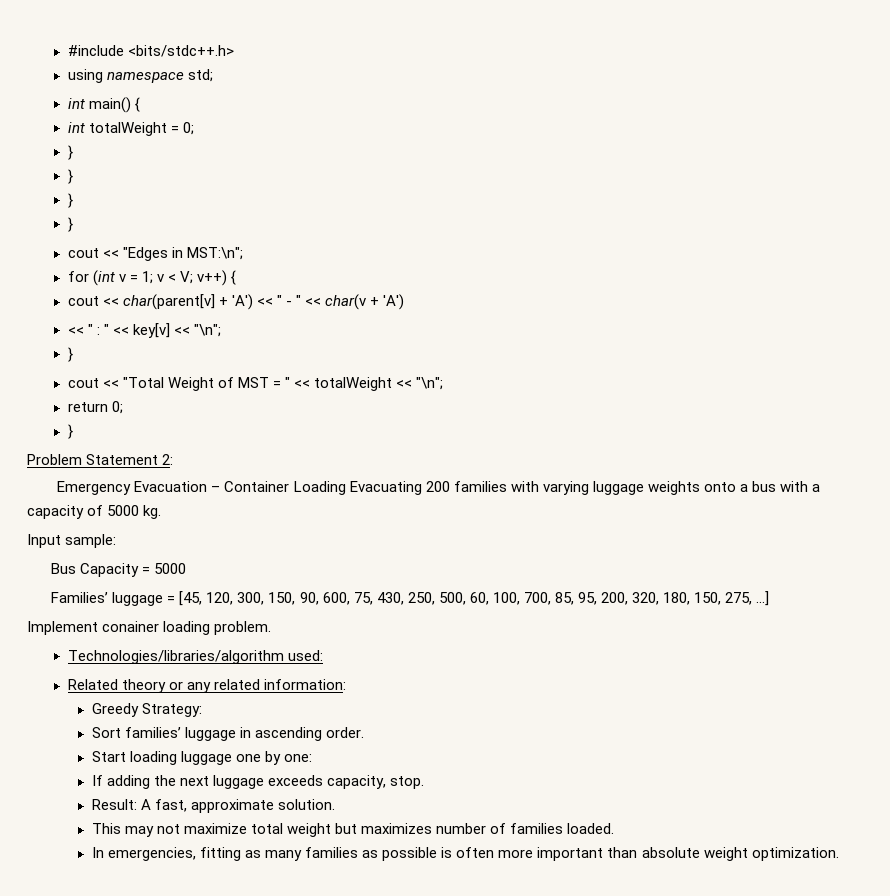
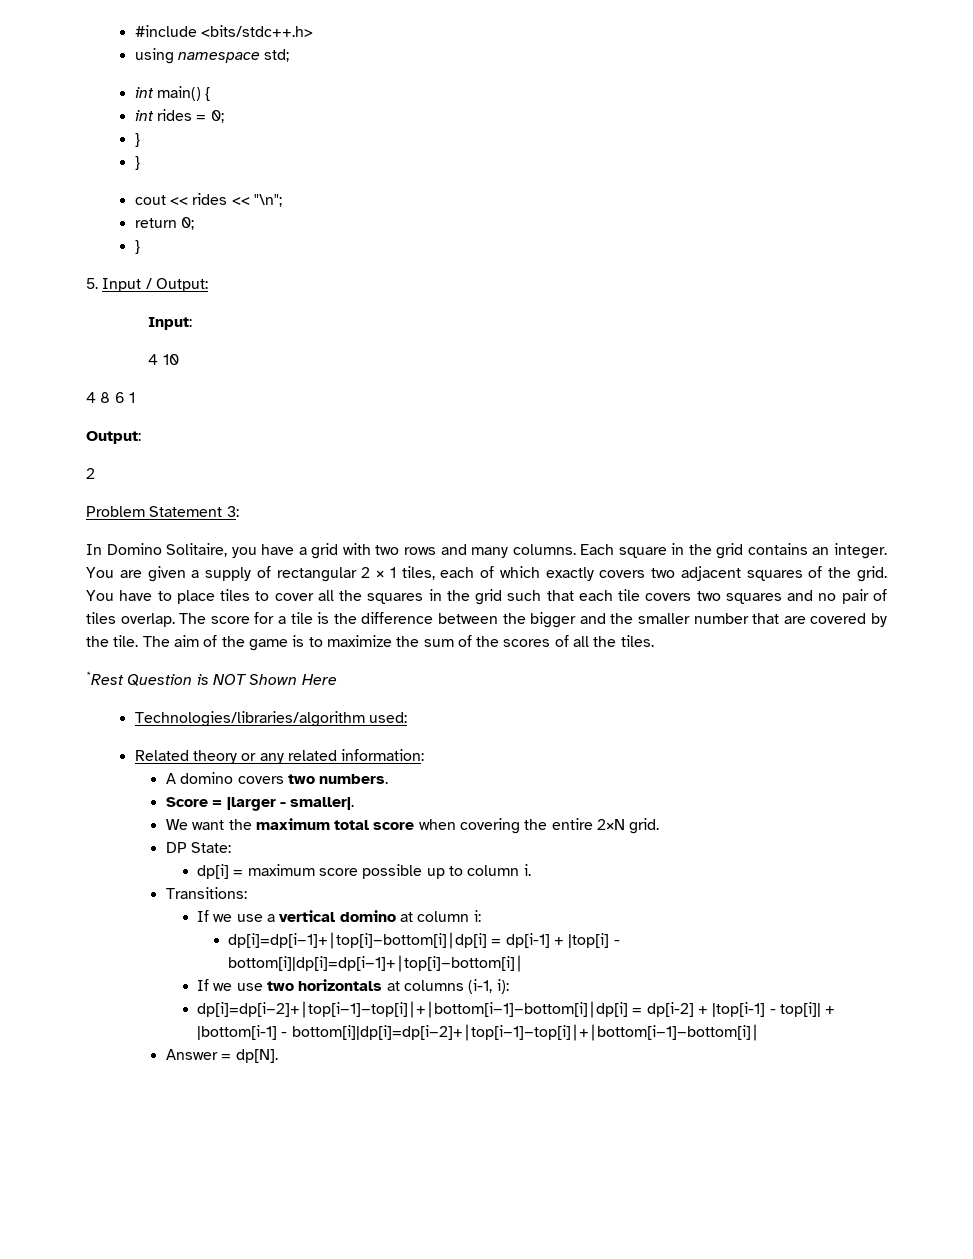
- int totalWeight = 0;
+ int rides = 0;
  }
  }
- }
- }
- cout << "Edges in MST:\n";
- for (int v = 1; v < V; v++) {
- cout << char(parent[v] + 'A') << " - " << char(v + 'A')
- << " : " << key[v] << "\n";
- }
- cout << "Total Weight of MST = " << totalWeight << "\n";
+ cout << rides << "\n";
- Problem Statement 2:
- Emergency Evacuation – Container Loading Evacuating 200 families with varying luggage weights onto a bus with a capacity of 5000 kg.
- Input sample:
- Bus Capacity = 5000
- Families’ luggage = [45, 120, 300, 150, 90, 600, 75, 430, 250, 500, 60, 100, 700, 85, 95, 200, 320, 180, 150, 275, ...]
- Implement conainer loading problem.
+ 5. Input / Output:
+ Input:
+ 4 10
+ 4 8 6 1
+ Output:
+ 2
+ Problem Statement 3:
+ In Domino Solitaire, you have a grid with two rows and many columns. Each square in the grid contains an integer. You are given a supply of rectangular 2 × 1 tiles, each of which exactly covers two adjacent squares of the grid. You have to place tiles to cover all the squares in the grid such that each tile covers two squares and no pair of tiles overlap. The score for a tile is the difference between the bigger and the smaller number that are covered by the tile. The aim of the game is to maximize the sum of the scores of all the tiles.
+ *Rest Question is NOT Shown Here
- Greedy Strategy:
- Sort families’ luggage in ascending order.
- Start loading luggage one by one:
- If adding the next luggage exceeds capacity, stop.
- Result: A fast, approximate solution.
- This may not maximize total weight but maximizes number of families loaded.
- In emergencies, fitting as many families as possible is often more important than absolute weight optimization.
+ A domino covers two numbers.
+ Score = |larger - smaller|.
+ We want the maximum total score when covering the entire 2×N grid.
+ DP State:
+ dp[i] = maximum score possible up to column i.
+ Transitions:
+ If we use a vertical domino at column i:
+ dp[i]=dp[i−1]+∣top[i]−bottom[i]∣dp[i] = dp[i-1] + |top[i] - bottom[i]|dp[i]=dp[i−1]+∣top[i]−bottom[i]∣
+ If we use two horizontals at columns (i-1, i):
+ dp[i]=dp[i−2]+∣top[i−1]−top[i]∣+∣bottom[i−1]−bottom[i]∣dp[i] = dp[i-2] + |top[i-1] - top[i]| + |bottom[i-1] - bottom[i]|dp[i]=dp[i−2]+∣top[i−1]−top[i]∣+∣bottom[i−1]−bottom[i]∣
+ Answer = dp[N].

